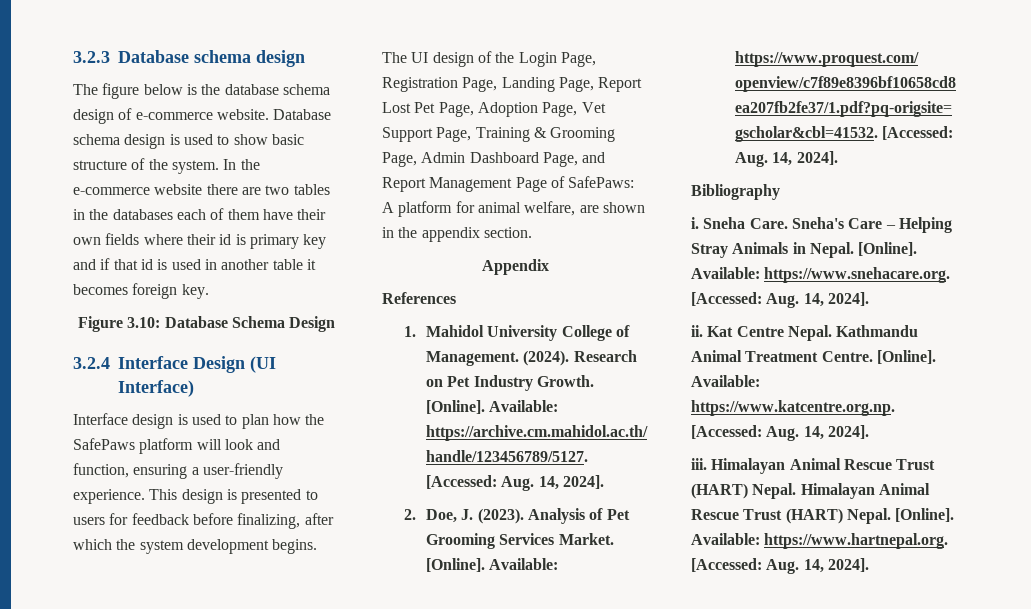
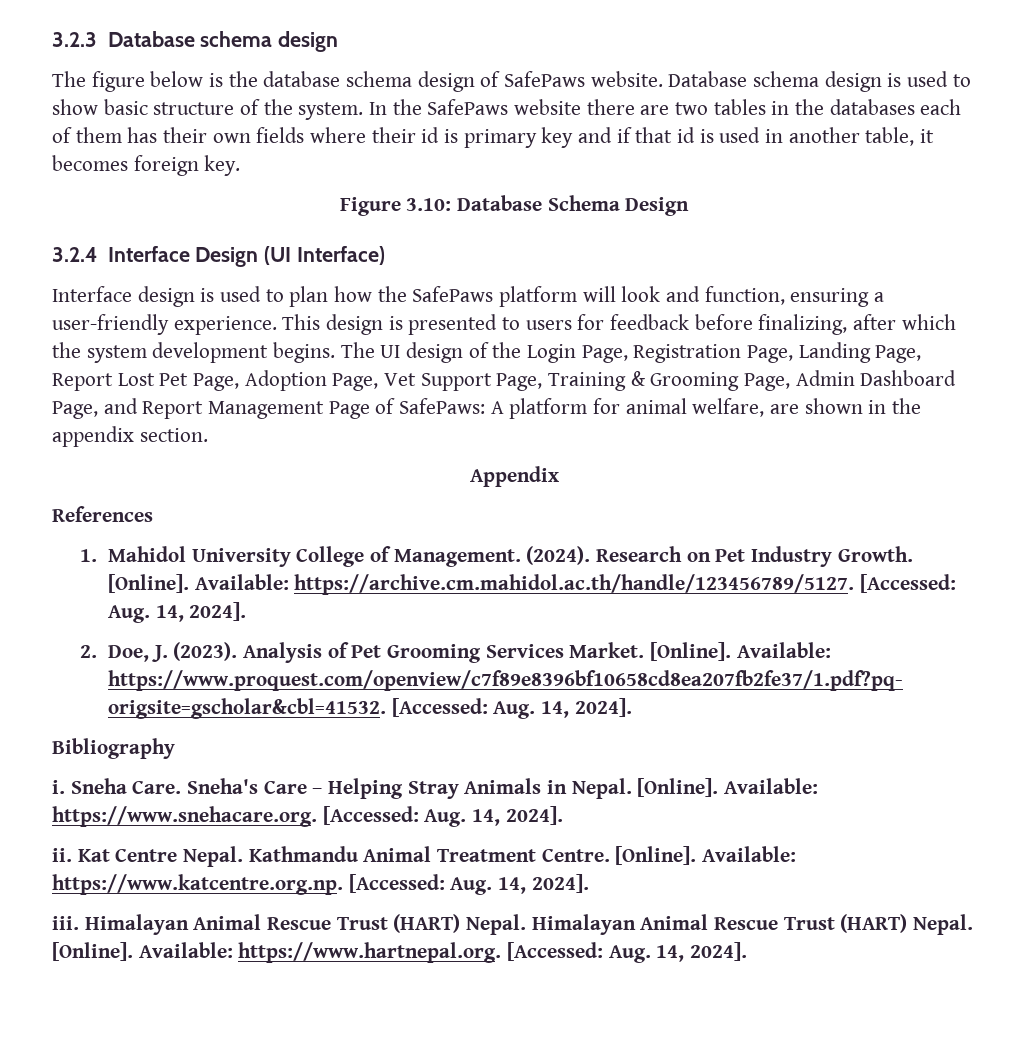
- The figure below is the database schema design of e-commerce website.
+ The figure below is the database schema design of SafePaws website.
- In the e-commerce website there are two tables in the databases each of them have their own fields where their id is primary key and if that id is used in another table it becomes foreign key.
+ In the SafePaws website there are two tables in the databases each of them has their own fields where their id is primary key and if that id is used in another table, it becomes foreign key.

